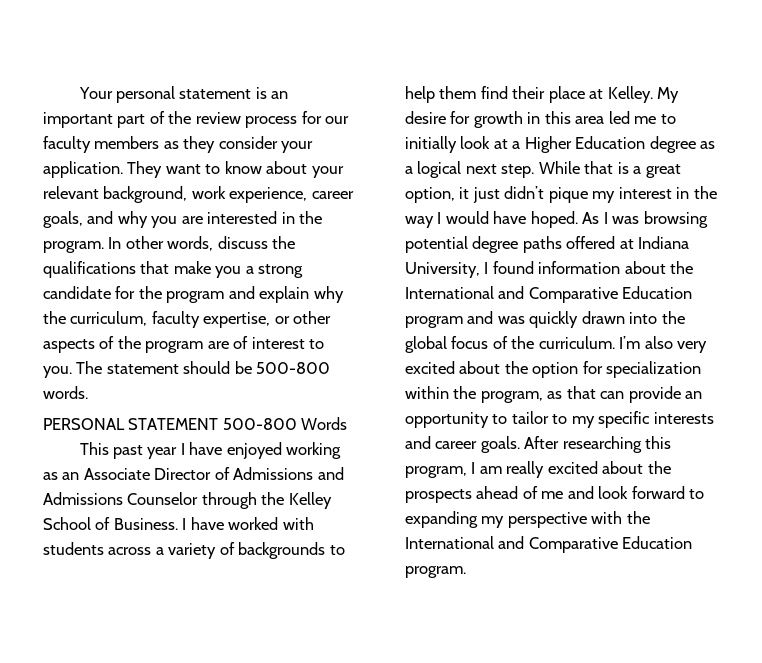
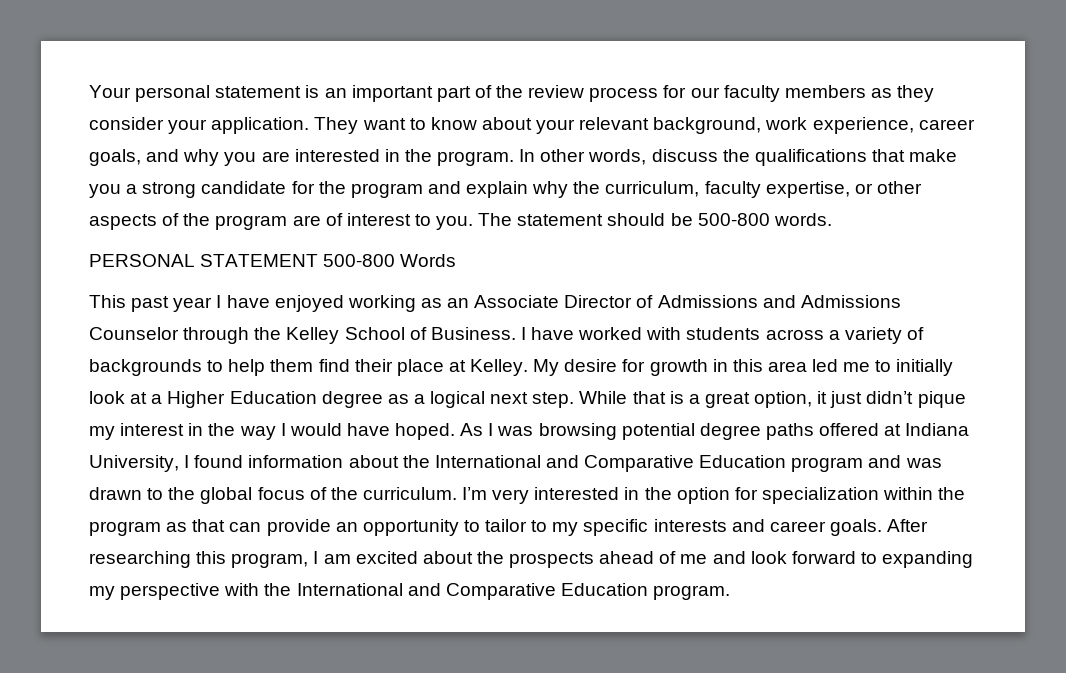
- As I was browsing potential degree paths offered at Indiana University, I found information about the International and Comparative Education program and was quickly drawn into the global focus of the curriculum.
+ As I was browsing potential degree paths offered at Indiana University, I found information about the International and Comparative Education program and was drawn to the global focus of the curriculum.
- I’m also very excited about the option for specialization within the program, as that can provide an opportunity to tailor to my specific interests and career goals.
+ I’m very interested in the option for specialization within the program as that can provide an opportunity to tailor to my specific interests and career goals.
- After researching this program, I am really excited about the prospects ahead of me and look forward to expanding my perspective with the International and Comparative Education program.
+ After researching this program, I am excited about the prospects ahead of me and look forward to expanding my perspective with the International and Comparative Education program.

